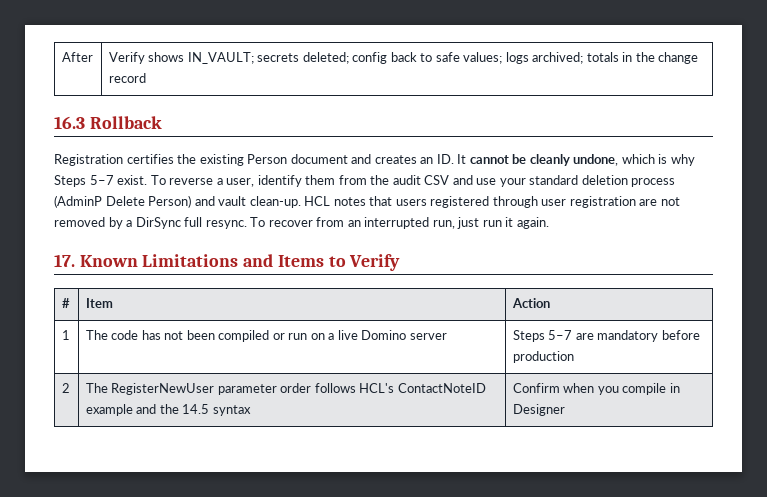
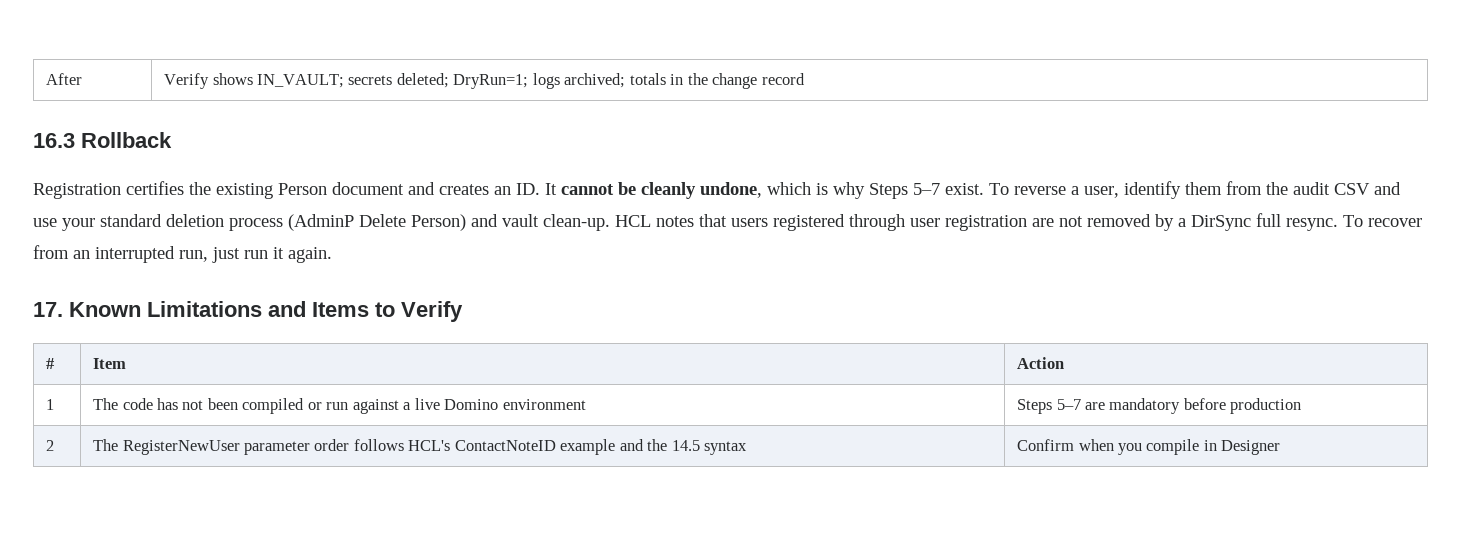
- After | Verify shows IN_VAULT; secrets deleted; config back to safe values; logs archived; totals in the change record
+ After | Verify shows IN_VAULT; secrets deleted; DryRun=1; logs archived; totals in the change record
- 1 | The code has not been compiled or run on a live Domino server | Steps 5–7 are mandatory before production
+ 1 | The code has not been compiled or run against a live Domino environment | Steps 5–7 are mandatory before production

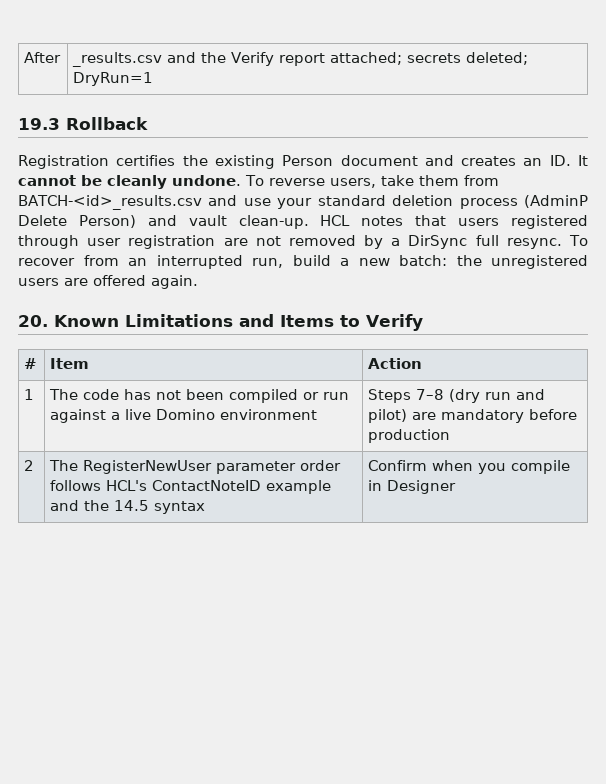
- After | Verify shows IN_VAULT; secrets deleted; DryRun=1; logs archived; totals in the change record
- 16.3 Rollback
+ After | _results.csv and the Verify report attached; secrets deleted; DryRun=1
+ 19.3 Rollback
- Registration certifies the existing Person document and creates an ID. It cannot be cleanly undone, which is why Steps 5–7 exist. To reverse a user, identify them from the audit CSV and use your standard deletion process (AdminP Delete Person) and vault clean-up.
+ Registration certifies the existing Person document and creates an ID. It cannot be cleanly undone. To reverse users, take them from BATCH-<id>_results.csv and use your standard deletion process (AdminP Delete Person) and vault clean-up.
- To recover from an interrupted run, just run it again.
+ To recover from an interrupted run, build a new batch: the unregistered users are offered again.
- 17. Known Limitations and Items to Verify
+ 20. Known Limitations and Items to Verify
- 1 | The code has not been compiled or run against a live Domino environment | Steps 5–7 are mandatory before production
+ 1 | The code has not been compiled or run against a live Domino environment | Steps 7–8 (dry run and pilot) are mandatory before production

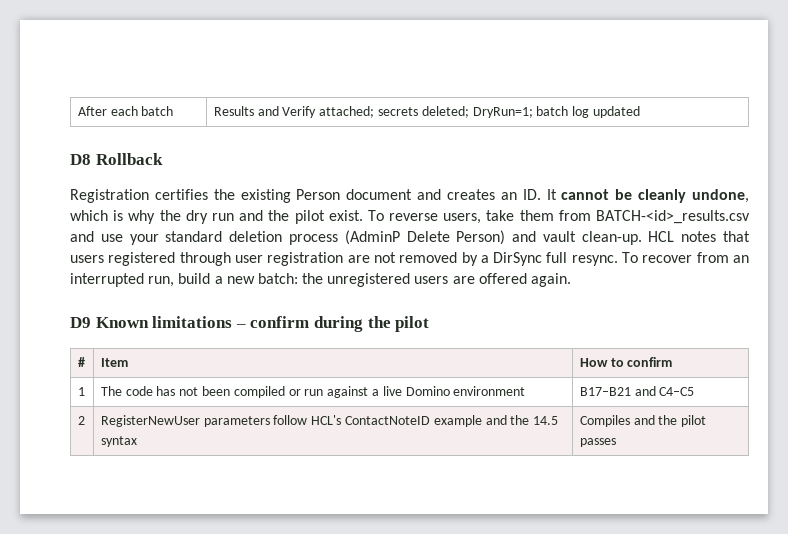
- After | _results.csv and the Verify report attached; secrets deleted; DryRun=1
- 19.3 Rollback
+ After each batch | Results and Verify attached; secrets deleted; DryRun=1; batch log updated
+ D8 Rollback
- Registration certifies the existing Person document and creates an ID. It cannot be cleanly undone.
+ Registration certifies the existing Person document and creates an ID. It cannot be cleanly undone, which is why the dry run and the pilot exist.
- 20. Known Limitations and Items to Verify
+ D9 Known limitations – confirm during the pilot
- # | Item | Action
+ # | Item | How to confirm
- 1 | The code has not been compiled or run against a live Domino environment | Steps 7–8 (dry run and pilot) are mandatory before production
- 2 | The RegisterNewUser parameter order follows HCL's ContactNoteID example and the 14.5 syntax | Confirm when you compile in Designer
+ 1 | The code has not been compiled or run against a live Domino environment | B17–B21 and C4–C5
+ 2 | RegisterNewUser parameters follow HCL's ContactNoteID example and the 14.5 syntax | Compiles and the pilot passes

